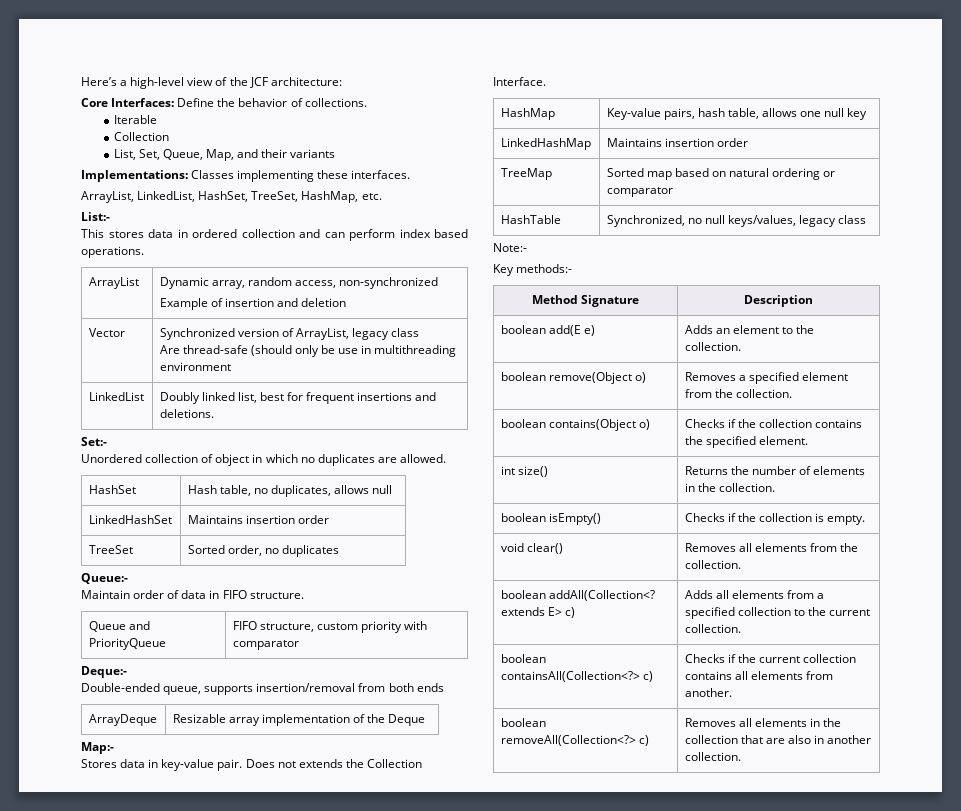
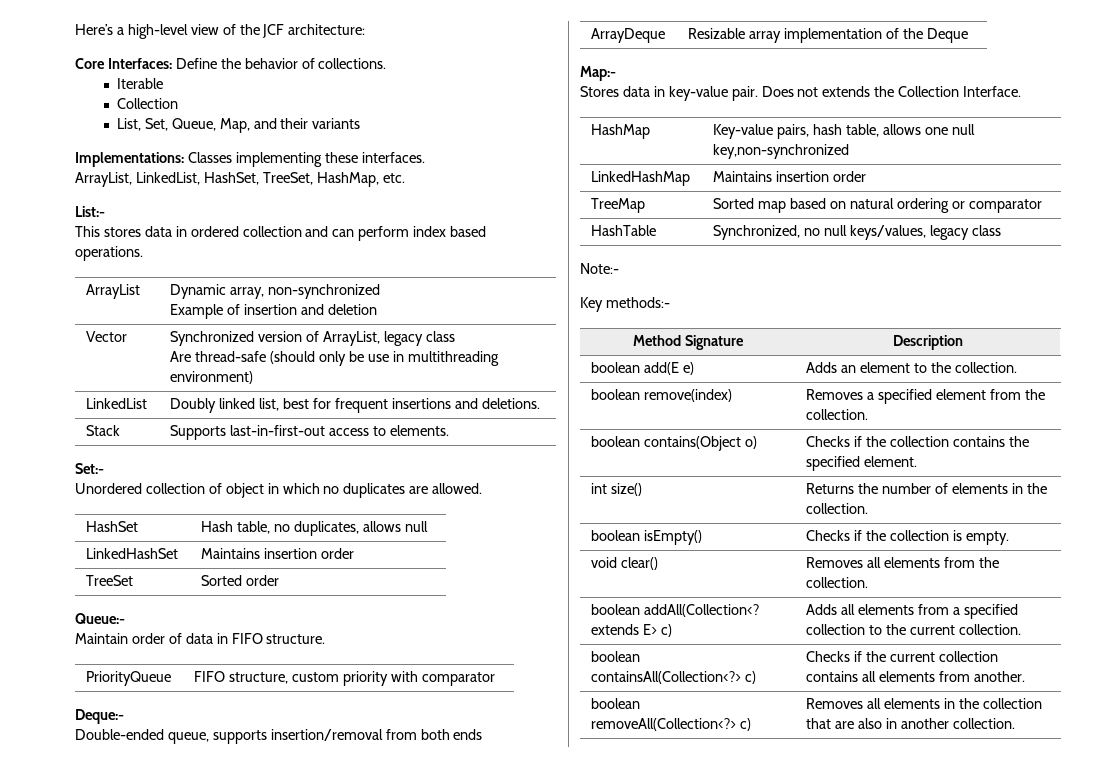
- ArrayList | Dynamic array, random access, non-synchronized
+ ArrayList | Dynamic array, non-synchronized
  Vector | Synchronized version of ArrayList, legacy class
- Are thread-safe (should only be use in multithreading environment
+ Are thread-safe (should only be use in multithreading environment)
+ Stack | Supports last-in-first-out access to elements.
- TreeSet | Sorted order, no duplicates
+ TreeSet | Sorted order
- Queue and PriorityQueue | FIFO structure, custom priority with comparator
+ PriorityQueue | FIFO structure, custom priority with comparator
- HashMap | Key-value pairs, hash table, allows one null key
+ HashMap | Key-value pairs, hash table, allows one null key,non-synchronized
- boolean remove(Object o) | Removes a specified element from the collection.
+ boolean remove(index) | Removes a specified element from the collection.

